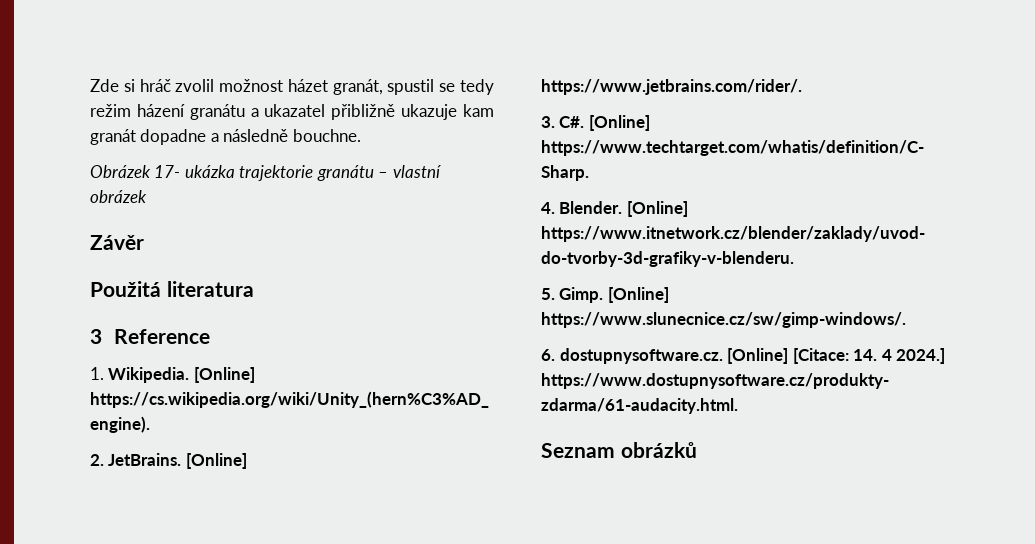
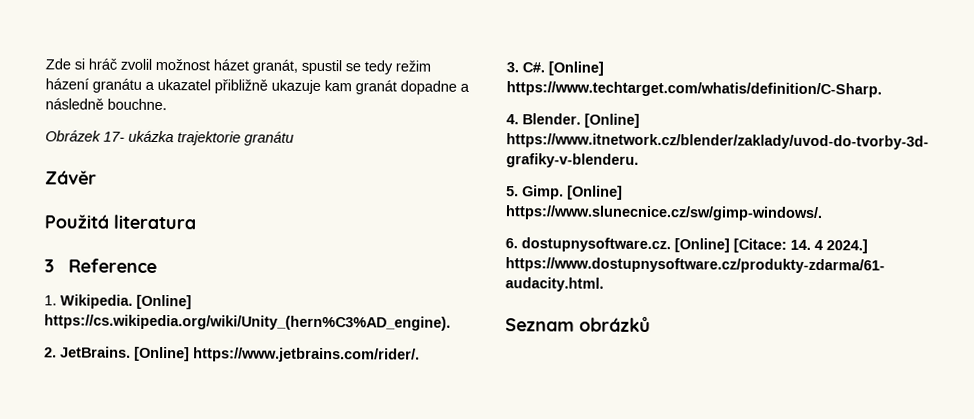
- Obrázek 17- ukázka trajektorie granátu – vlastní obrázek
+ Obrázek 17- ukázka trajektorie granátu

